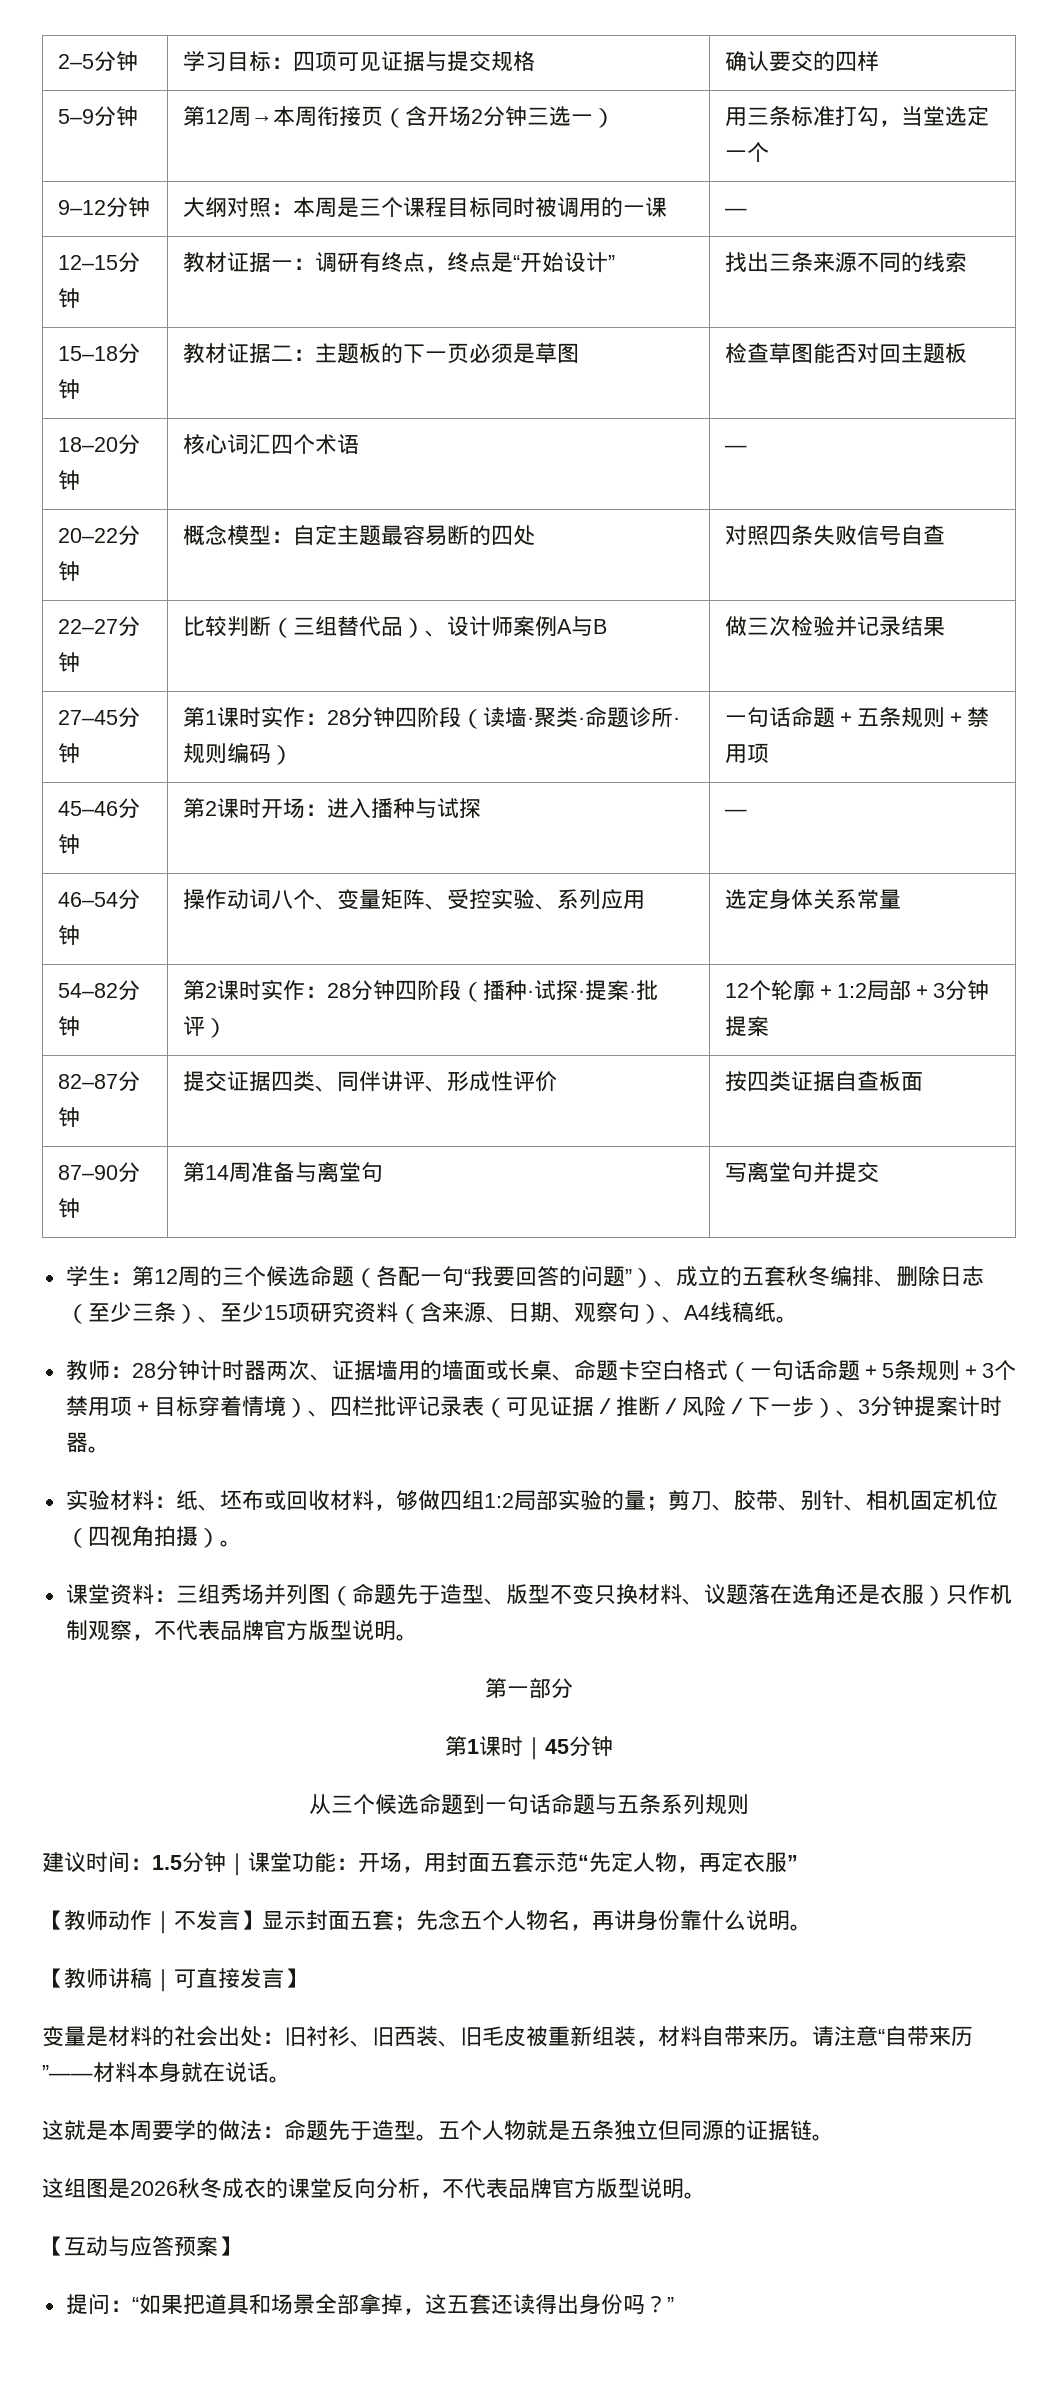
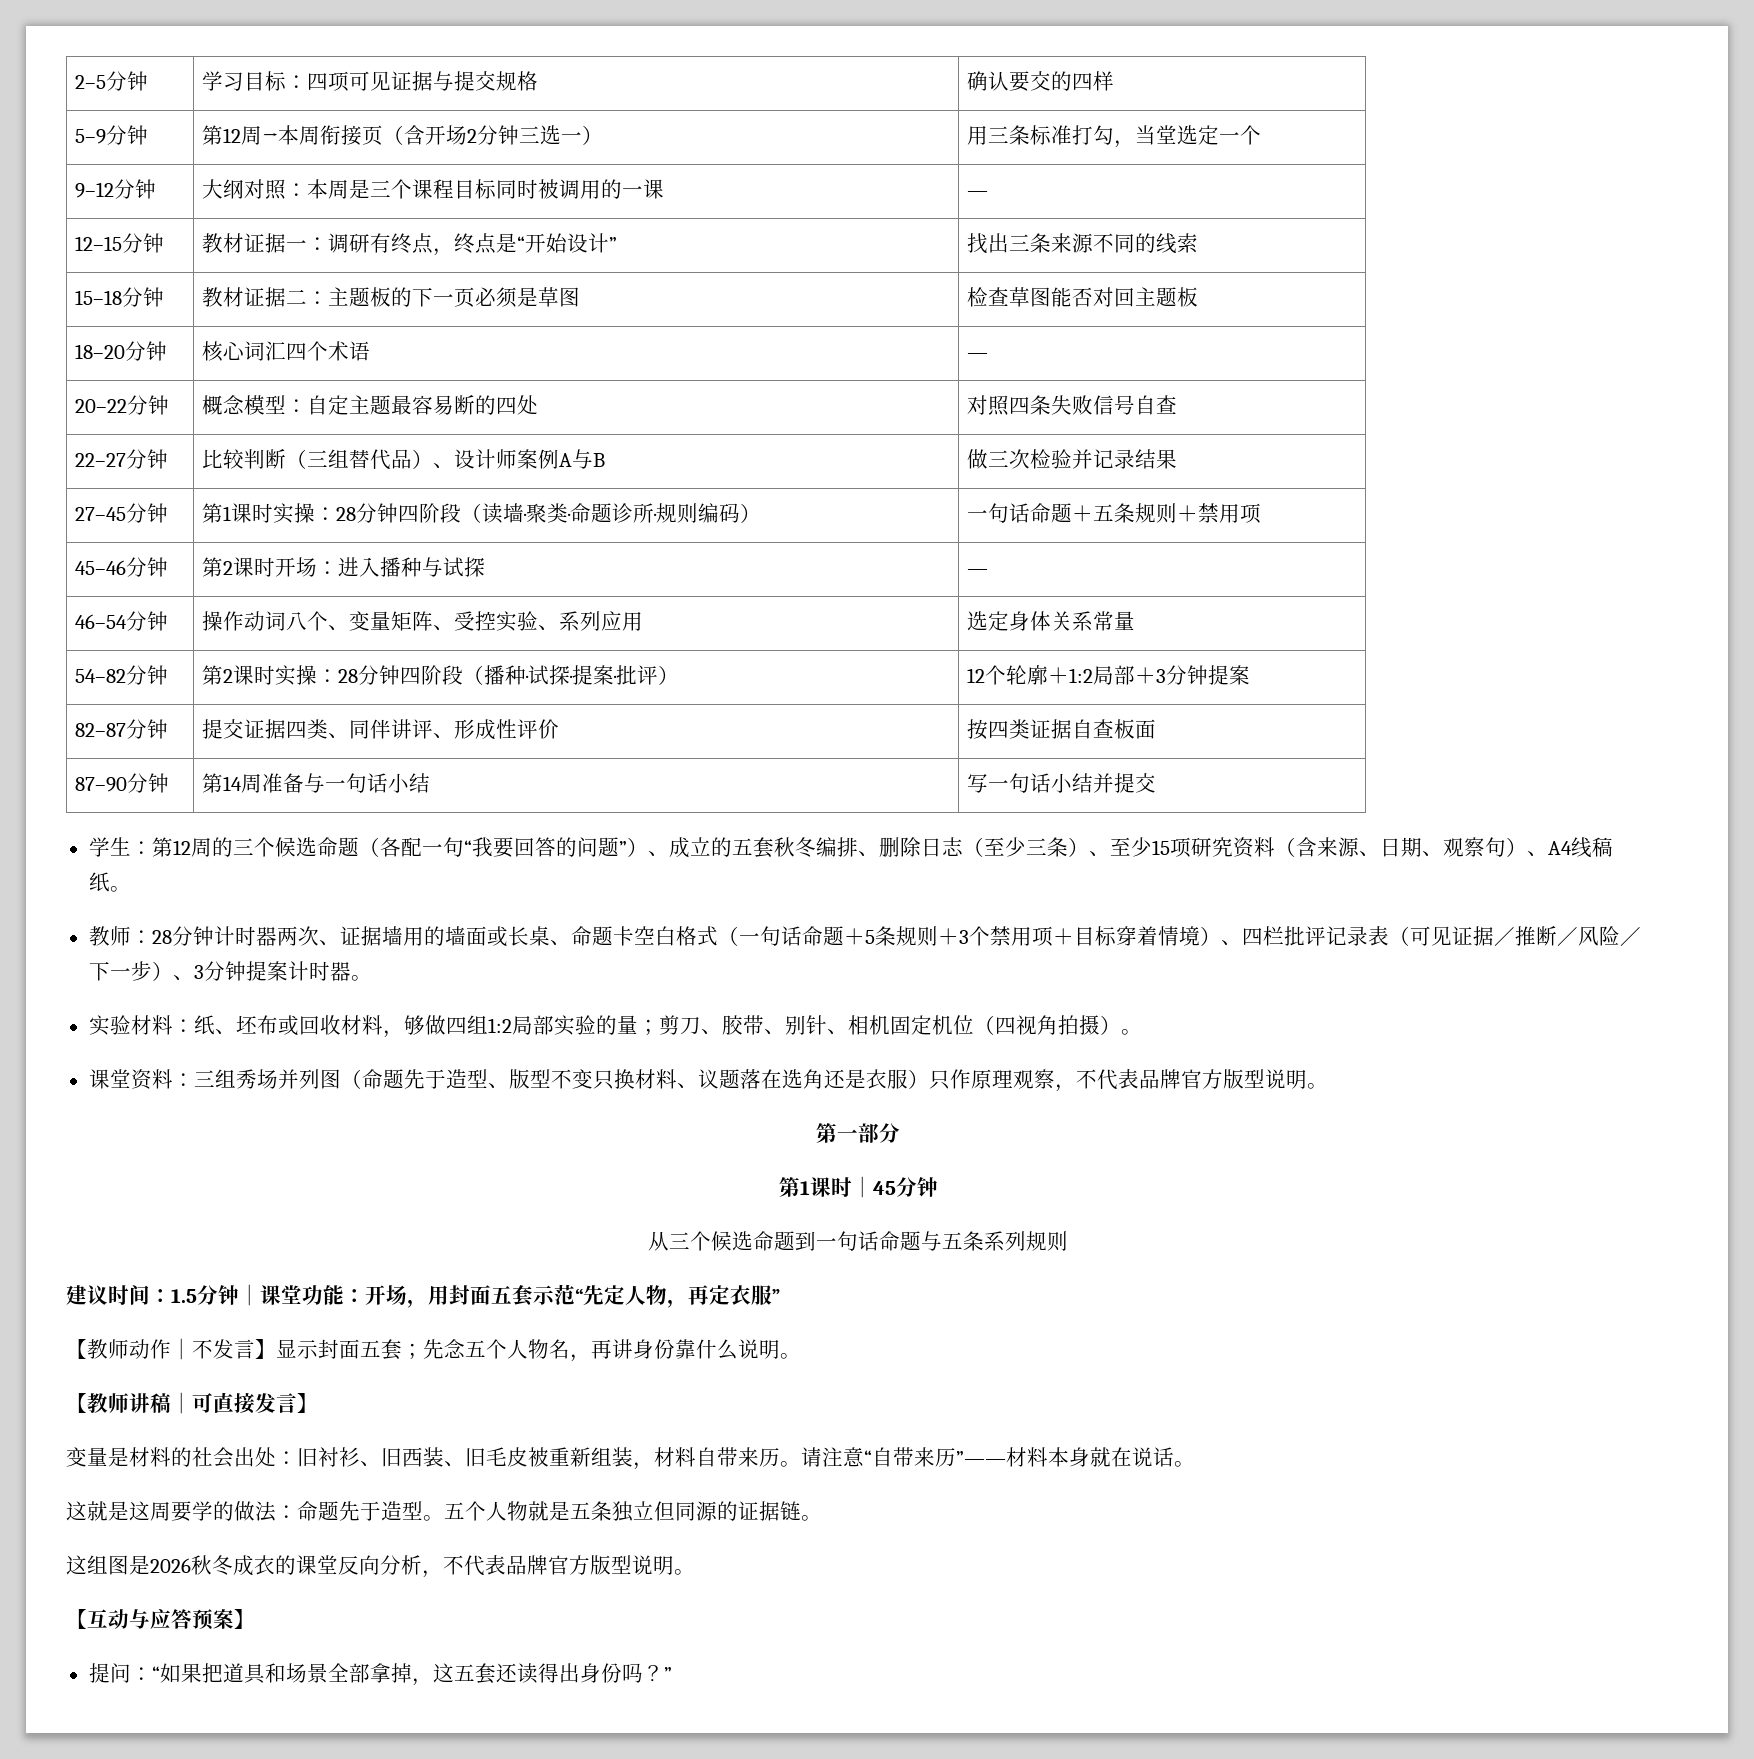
- 27–45分钟 | 第1课时实作：28分钟四阶段（读墙·聚类·命题诊所·规则编码） | 一句话命题＋五条规则＋禁用项
+ 27–45分钟 | 第1课时实操：28分钟四阶段（读墙·聚类·命题诊所·规则编码） | 一句话命题＋五条规则＋禁用项
- 54–82分钟 | 第2课时实作：28分钟四阶段（播种·试探·提案·批评） | 12个轮廓＋1:2局部＋3分钟提案
+ 54–82分钟 | 第2课时实操：28分钟四阶段（播种·试探·提案·批评） | 12个轮廓＋1:2局部＋3分钟提案
- 87–90分钟 | 第14周准备与离堂句 | 写离堂句并提交
+ 87–90分钟 | 第14周准备与一句话小结 | 写一句话小结并提交
- 课堂资料：三组秀场并列图（命题先于造型、版型不变只换材料、议题落在选角还是衣服）只作机制观察，不代表品牌官方版型说明。
+ 课堂资料：三组秀场并列图（命题先于造型、版型不变只换材料、议题落在选角还是衣服）只作原理观察，不代表品牌官方版型说明。
- 这就是本周要学的做法：命题先于造型。
+ 这就是这周要学的做法：命题先于造型。

